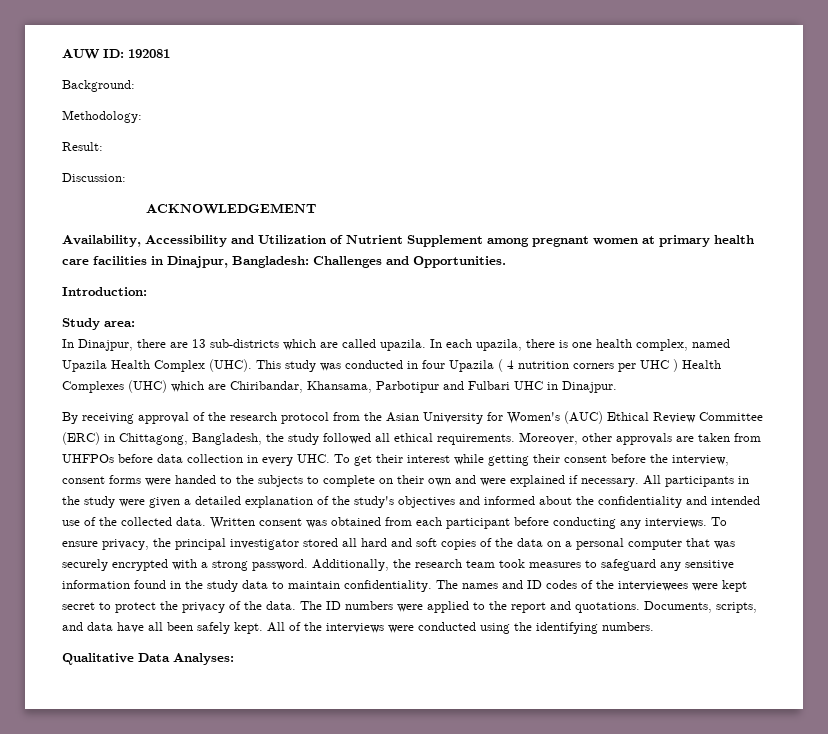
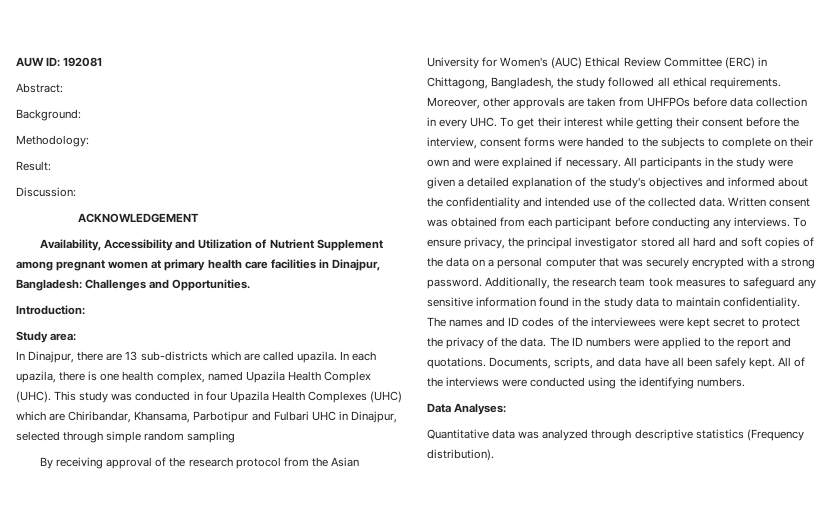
+ Abstract:
- This study was conducted in four Upazila ( 4 nutrition corners per UHC ) Health Complexes (UHC) which are Chiribandar, Khansama, Parbotipur and Fulbari UHC in Dinajpur.
+ This study was conducted in four Upazila Health Complexes (UHC) which are Chiribandar, Khansama, Parbotipur and Fulbari UHC in Dinajpur, selected through simple random sampling
- Qualitative Data Analyses:
+ Data Analyses:
+ Quantitative data was analyzed through descriptive statistics (Frequency distribution).

